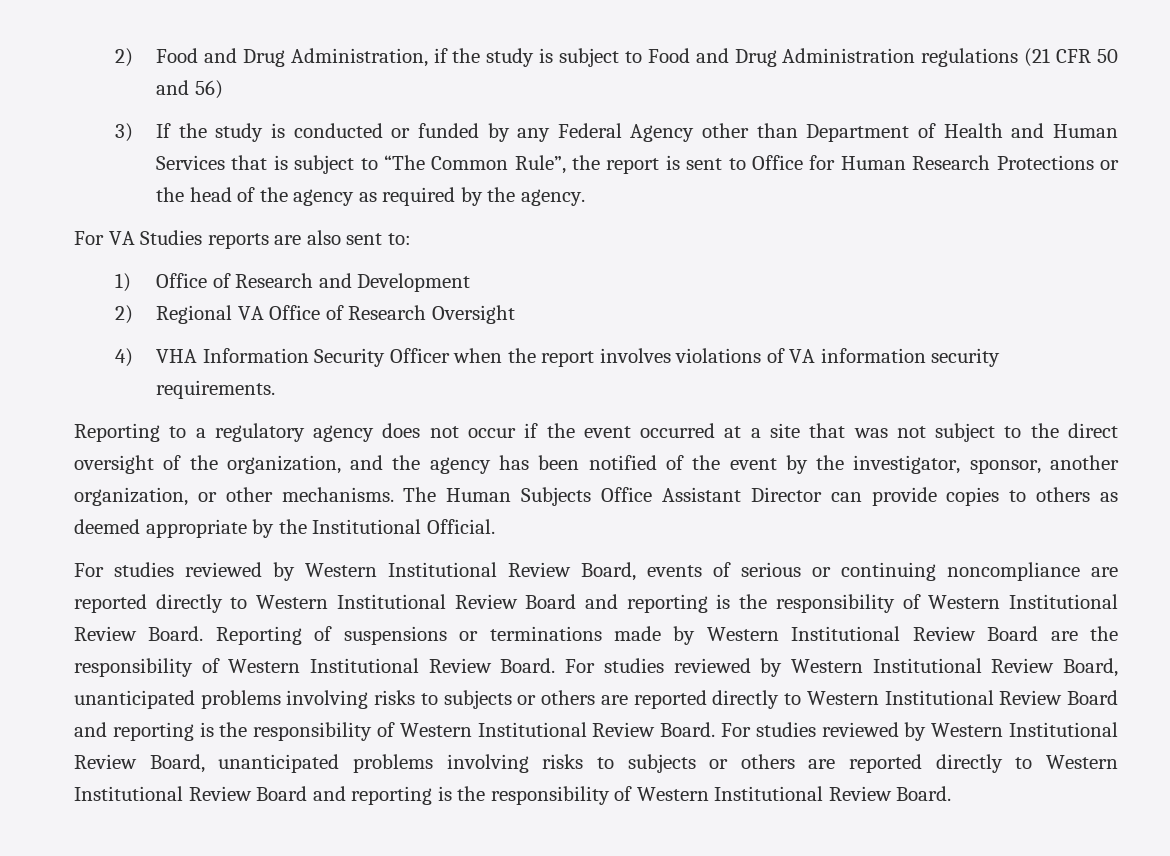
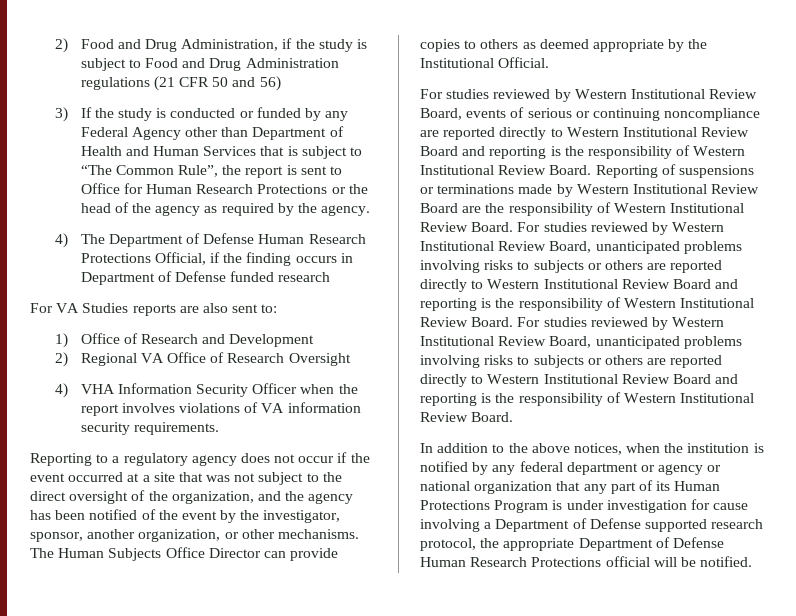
+ 4) The Department of Defense Human Research Protections Official, if the finding occurs in Department of Defense funded research
- The Human Subjects Office Assistant Director can provide copies to others as deemed appropriate by the Institutional Official.
+ The Human Subjects Office Director can provide copies to others as deemed appropriate by the Institutional Official.
+ In addition to the above notices, when the institution is notified by any federal department or agency or national organization that any part of its Human Protections Program is under investigation for cause involving a Department of Defense supported research protocol, the appropriate Department of Defense Human Research Protections official will be notified.

